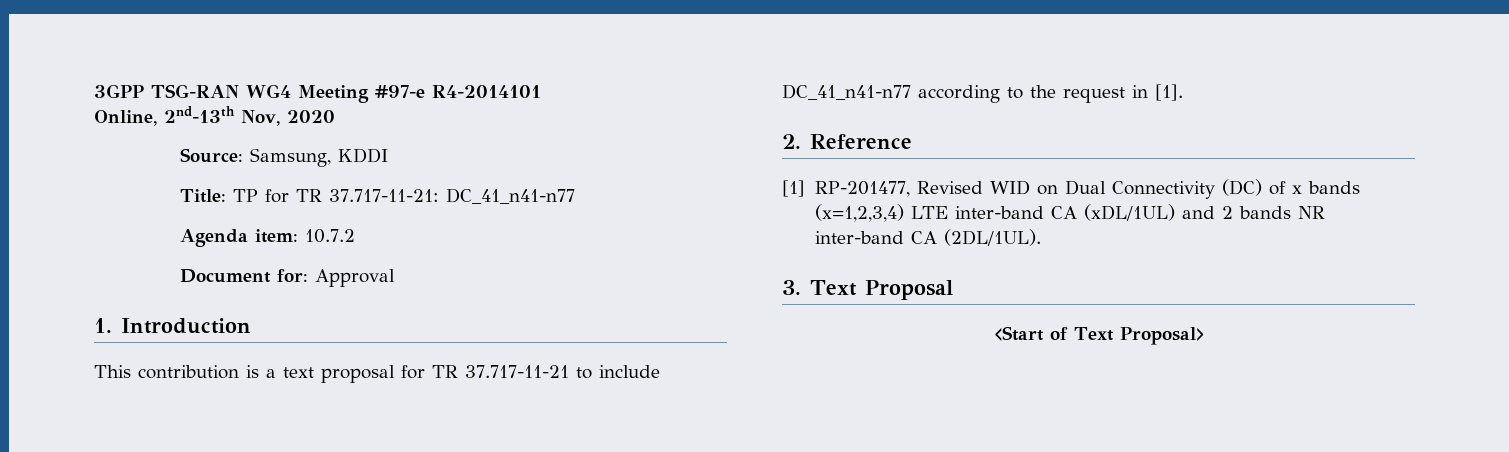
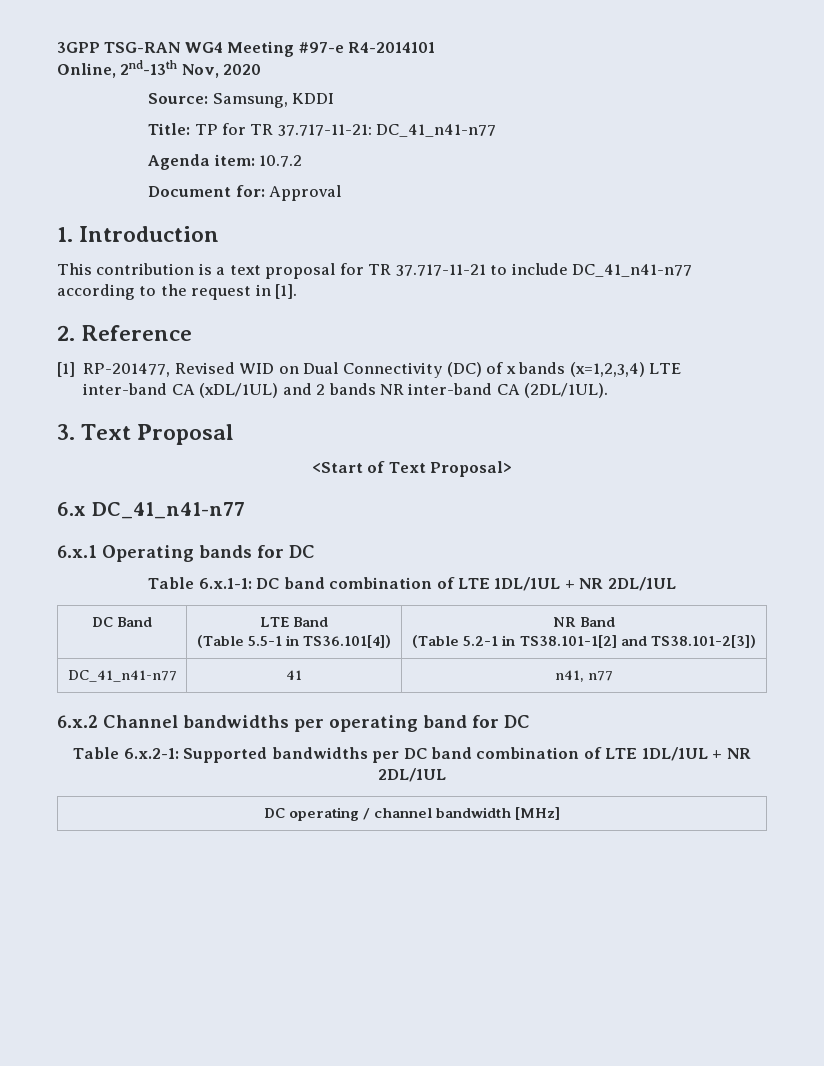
+ 6.x DC_41_n41-n77
+ 6.x.1 Operating bands for DC
+ Table 6.x.1-1: DC band combination of LTE 1DL/1UL + NR 2DL/1UL
+ DC Band | LTE Band
+ (Table 5.5-1 in TS36.101[4]) | NR Band
+ (Table 5.2-1 in TS38.101-1[2] and TS38.101-2[3])
+ DC_41_n41-n77 | 41 | n41, n77
+ 6.x.2 Channel bandwidths per operating band for DC
+ Table 6.x.2-1: Supported bandwidths per DC band combination of LTE 1DL/1UL + NR 2DL/1UL
+ DC operating / channel bandwidth [MHz]

